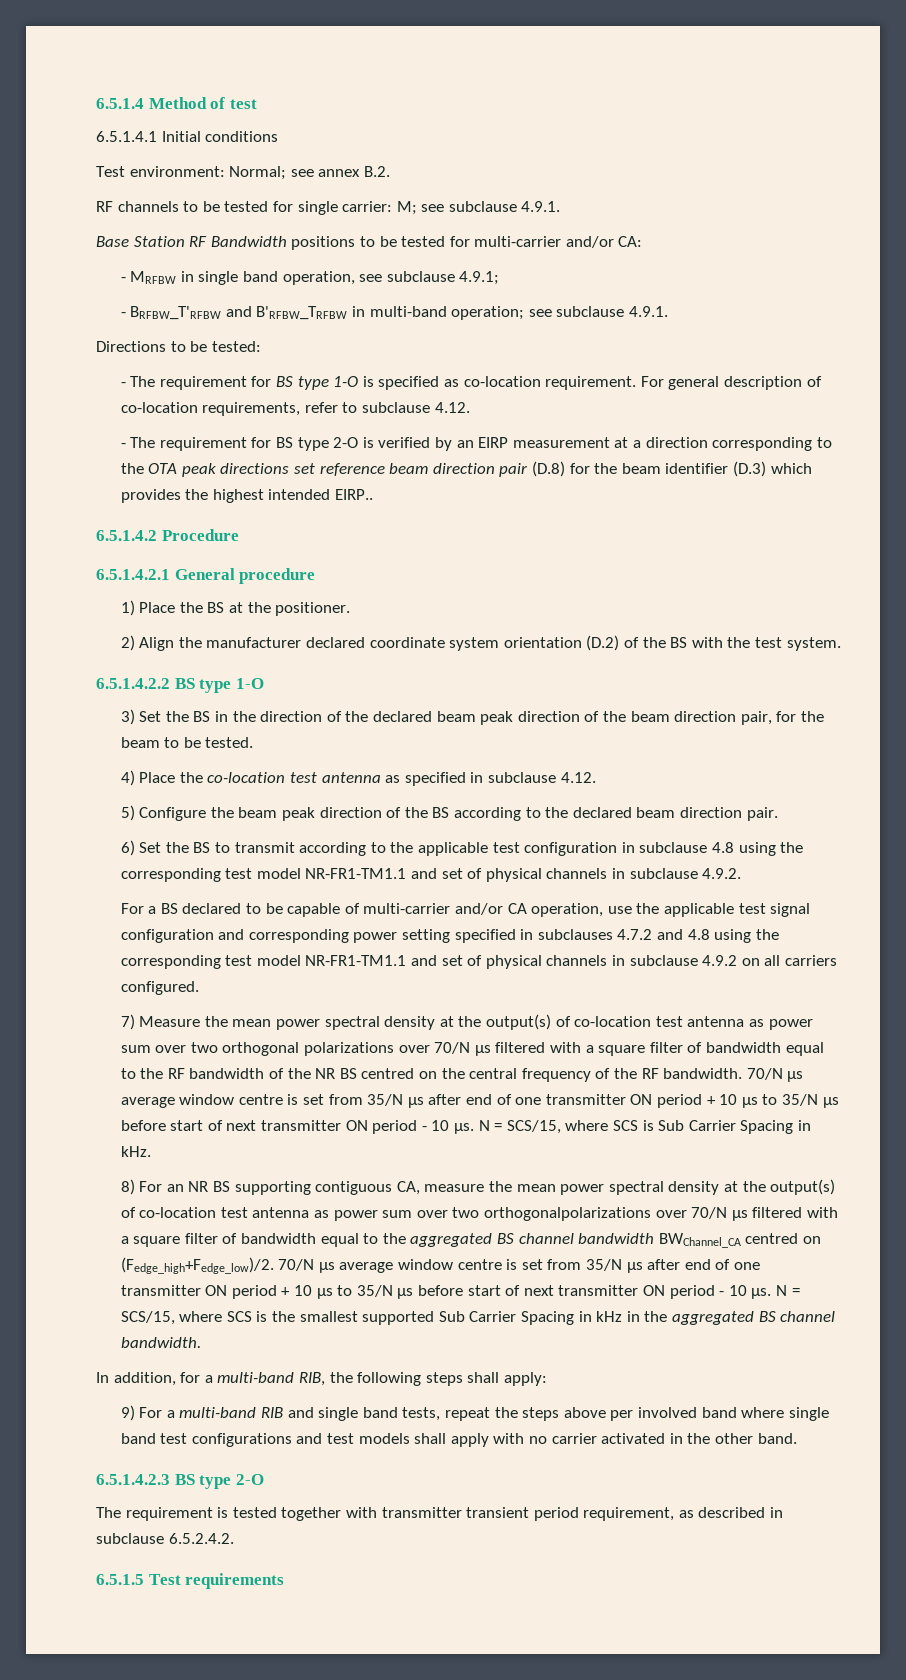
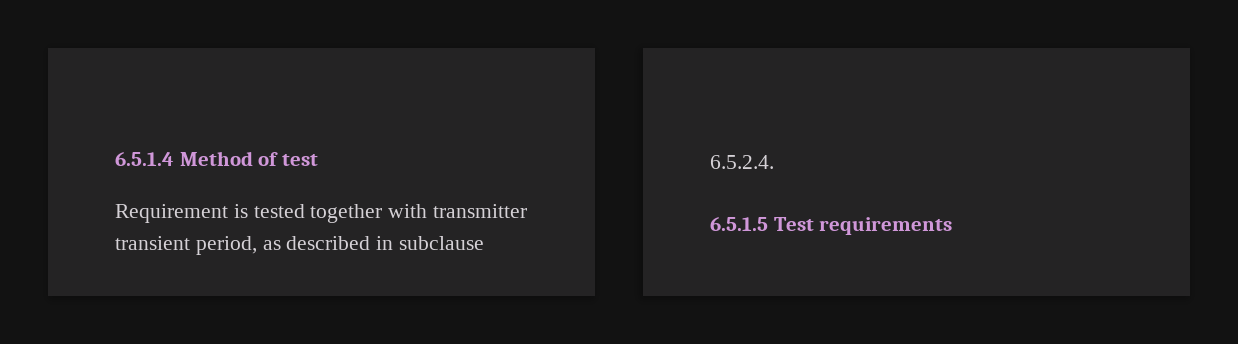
- 6.5.1.4.1 Initial conditions
- Test environment: Normal; see annex B.2.
- RF channels to be tested for single carrier: M; see subclause 4.9.1.
- Base Station RF Bandwidth positions to be tested for multi-carrier and/or CA:
- - MRFBW in single band operation, see subclause 4.9.1;
- - BRFBW_T'RFBW and B'RFBW_TRFBW in multi-band operation; see subclause 4.9.1.
- Directions to be tested:
- - The requirement for BS type 1-O is specified as co-location requirement. For general description of co-location requirements, refer to subclause 4.12.
- - The requirement for BS type 2-O is verified by an EIRP measurement at a direction corresponding to the OTA peak directions set reference beam direction pair (D.8) for the beam identifier (D.3) which provides the highest intended EIRP..
- 6.5.1.4.2 Procedure
- 6.5.1.4.2.1 General procedure
- 1) Place the BS at the positioner.
- 2) Align the manufacturer declared coordinate system orientation (D.2) of the BS with the test system.
- 6.5.1.4.2.2 BS type 1-O
- 3) Set the BS in the direction of the declared beam peak direction of the beam direction pair, for the beam to be tested.
- 4) Place the co-location test antenna as specified in subclause 4.12.
- 5) Configure the beam peak direction of the BS according to the declared beam direction pair.
- 6) Set the BS to transmit according to the applicable test configuration in subclause 4.8 using the corresponding test model NR-FR1-TM1.1 and set of physical channels in subclause 4.9.2.
- For a BS declared to be capable of multi-carrier and/or CA operation, use the applicable test signal configuration and corresponding power setting specified in subclauses 4.7.2 and 4.8 using the corresponding test model NR-FR1-TM1.1 and set of physical channels in subclause 4.9.2 on all carriers configured.
- 7) Measure the mean power spectral density at the output(s) of co-location test antenna as power sum over two orthogonal polarizations over 70/N μs filtered with a square filter of bandwidth equal to the RF bandwidth of the NR BS centred on the central frequency of the RF bandwidth. 70/N μs average window centre is set from 35/N μs after end of one transmitter ON period + 10 μs to 35/N μs before start of next transmitter ON period - 10 μs. N = SCS/15, where SCS is Sub Carrier Spacing in kHz.
- 8) For an NR BS supporting contiguous CA, measure the mean power spectral density at the output(s) of co-location test antenna as power sum over two orthogonalpolarizations over 70/N μs filtered with a square filter of bandwidth equal to the aggregated BS channel bandwidth BWChannel_CA centred on (Fedge_high+Fedge_low)/2. 70/N μs average window centre is set from 35/N μs after end of one transmitter ON period + 10 μs to 35/N μs before start of next transmitter ON period - 10 μs. N = SCS/15, where SCS is the smallest supported Sub Carrier Spacing in kHz in the aggregated BS channel bandwidth.
- In addition, for a multi-band RIB, the following steps shall apply:
- 9) For a multi-band RIB and single band tests, repeat the steps above per involved band where single band test configurations and test models shall apply with no carrier activated in the other band.
- 6.5.1.4.2.3 BS type 2-O
- The requirement is tested together with transmitter transient period requirement, as described in subclause 6.5.2.4.2.
+ Requirement is tested together with transmitter transient period, as described in subclause 6.5.2.4.

